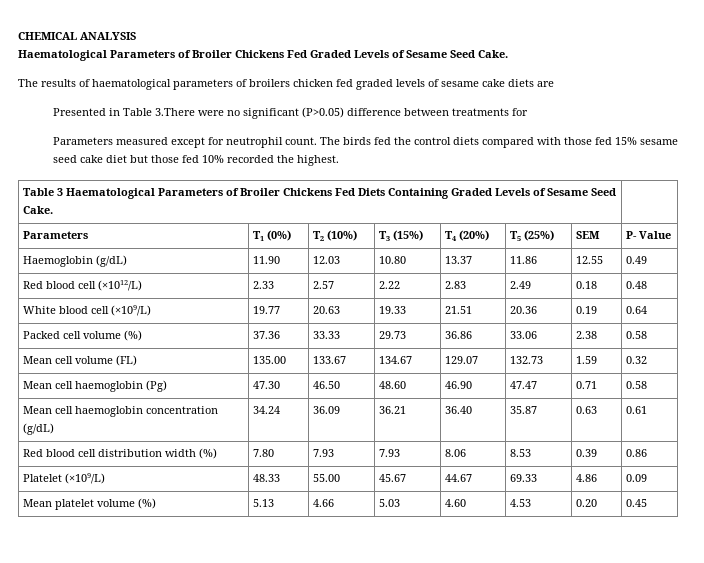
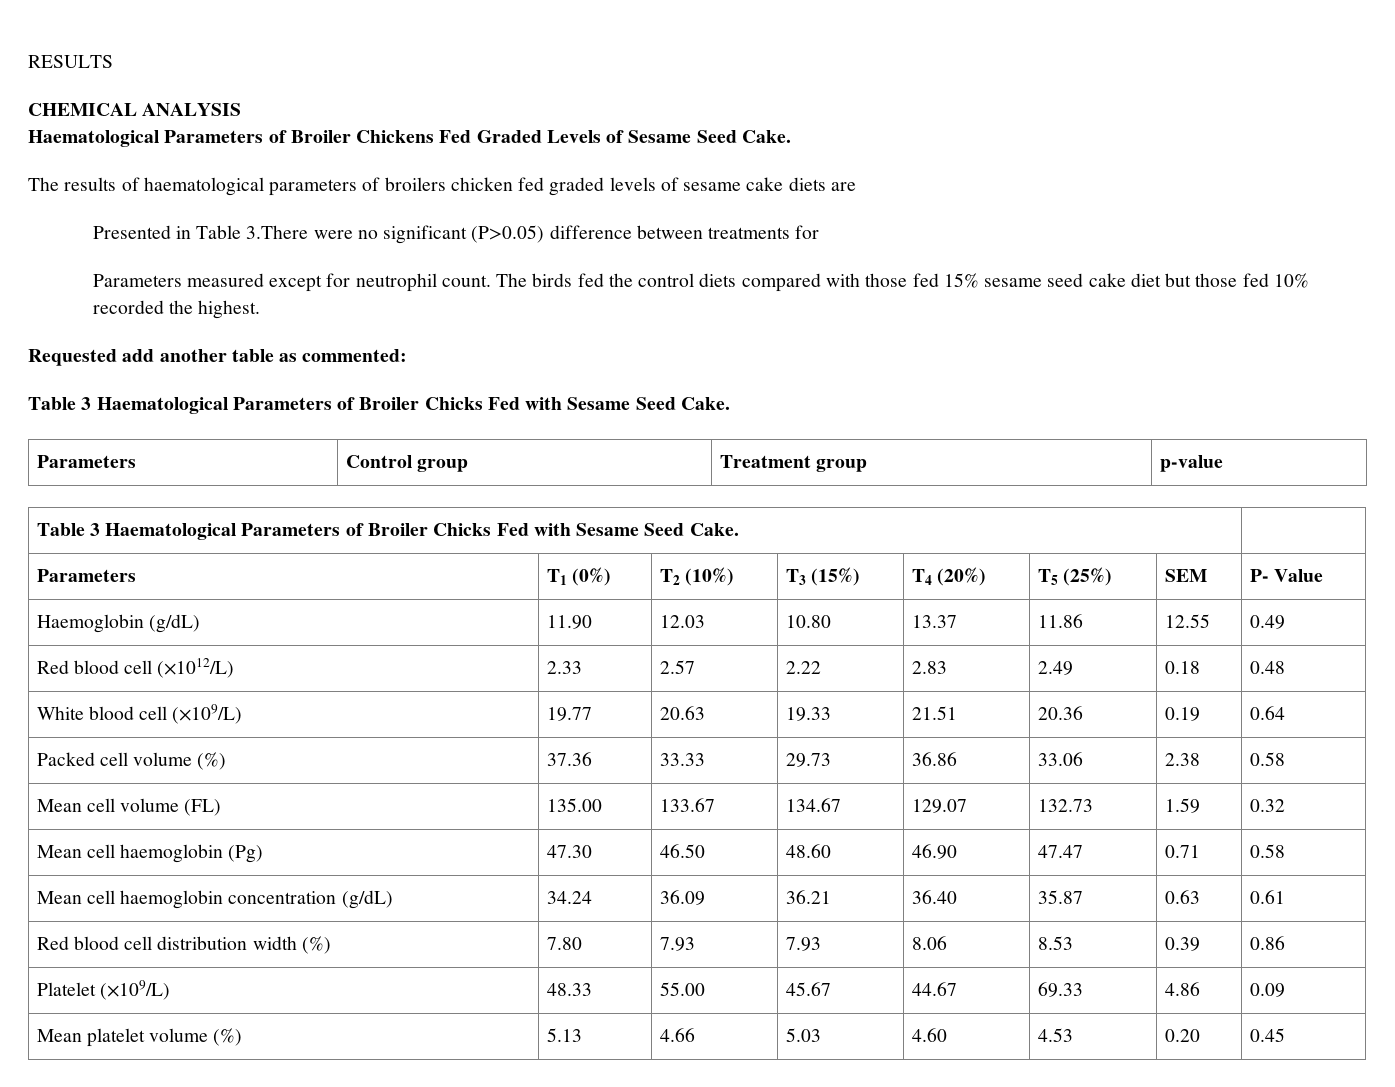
+ RESULTS
- Table 3 Haematological Parameters of Broiler Chickens Fed Diets Containing Graded Levels of Sesame Seed Cake. |
+ Requested add another table as commented:
+ Table 3 Haematological Parameters of Broiler Chicks Fed with Sesame Seed Cake.
+ Parameters | Control group | Treatment group | p-value
+ Table 3 Haematological Parameters of Broiler Chicks Fed with Sesame Seed Cake. |

